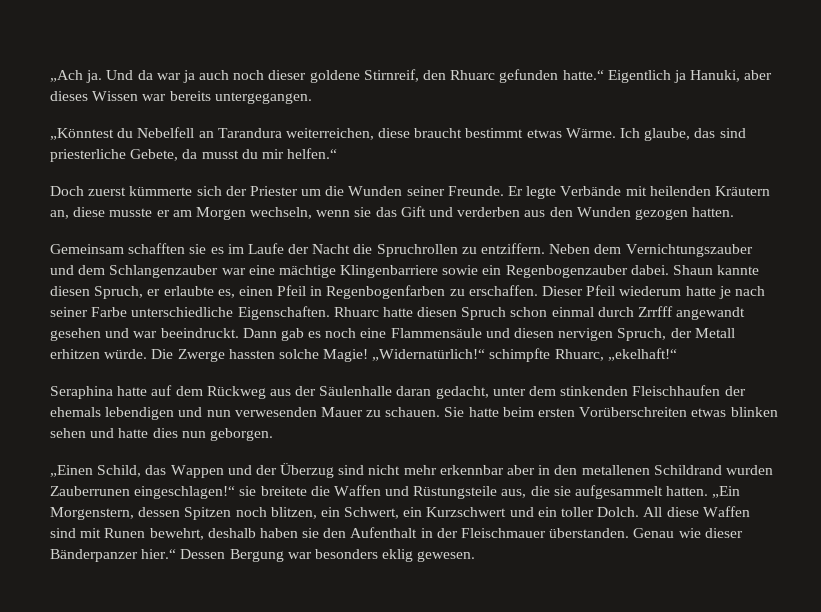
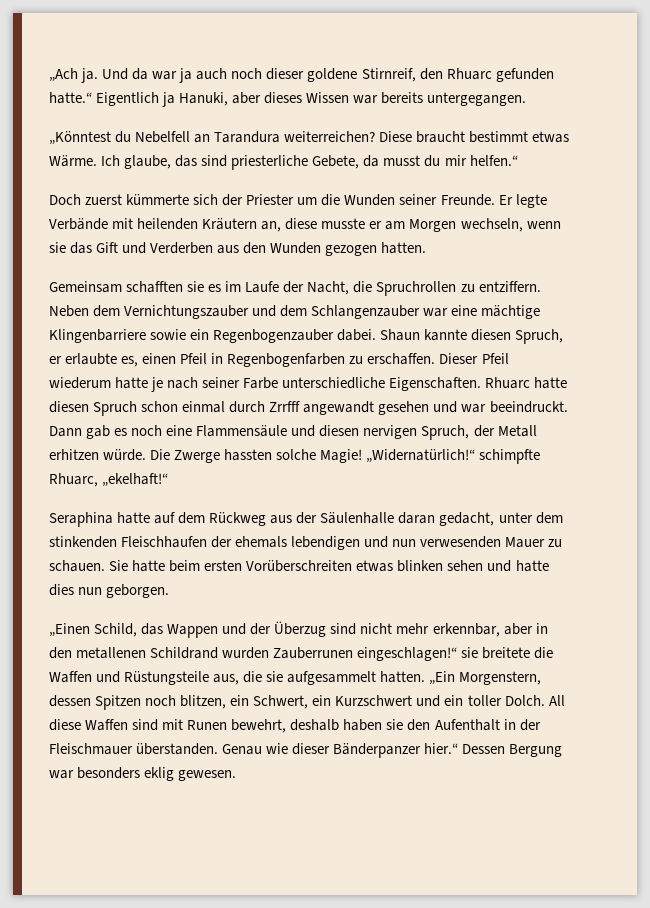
- „Könntest du Nebelfell an Tarandura weiterreichen, diese braucht bestimmt etwas Wärme.
+ „Könntest du Nebelfell an Tarandura weiterreichen? Diese braucht bestimmt etwas Wärme.
- Er legte Verbände mit heilenden Kräutern an, diese musste er am Morgen wechseln, wenn sie das Gift und verderben aus den Wunden gezogen hatten.
+ Er legte Verbände mit heilenden Kräutern an, diese musste er am Morgen wechseln, wenn sie das Gift und Verderben aus den Wunden gezogen hatten.
- Gemeinsam schafften sie es im Laufe der Nacht die Spruchrollen zu entziffern.
+ Gemeinsam schafften sie es im Laufe der Nacht, die Spruchrollen zu entziffern.
- „Einen Schild, das Wappen und der Überzug sind nicht mehr erkennbar aber in den metallenen Schildrand wurden Zauberrunen eingeschlagen!“ sie breitete die Waffen und Rüstungsteile aus, die sie aufgesammelt hatten.
+ „Einen Schild, das Wappen und der Überzug sind nicht mehr erkennbar, aber in den metallenen Schildrand wurden Zauberrunen eingeschlagen!“ sie breitete die Waffen und Rüstungsteile aus, die sie aufgesammelt hatten.

